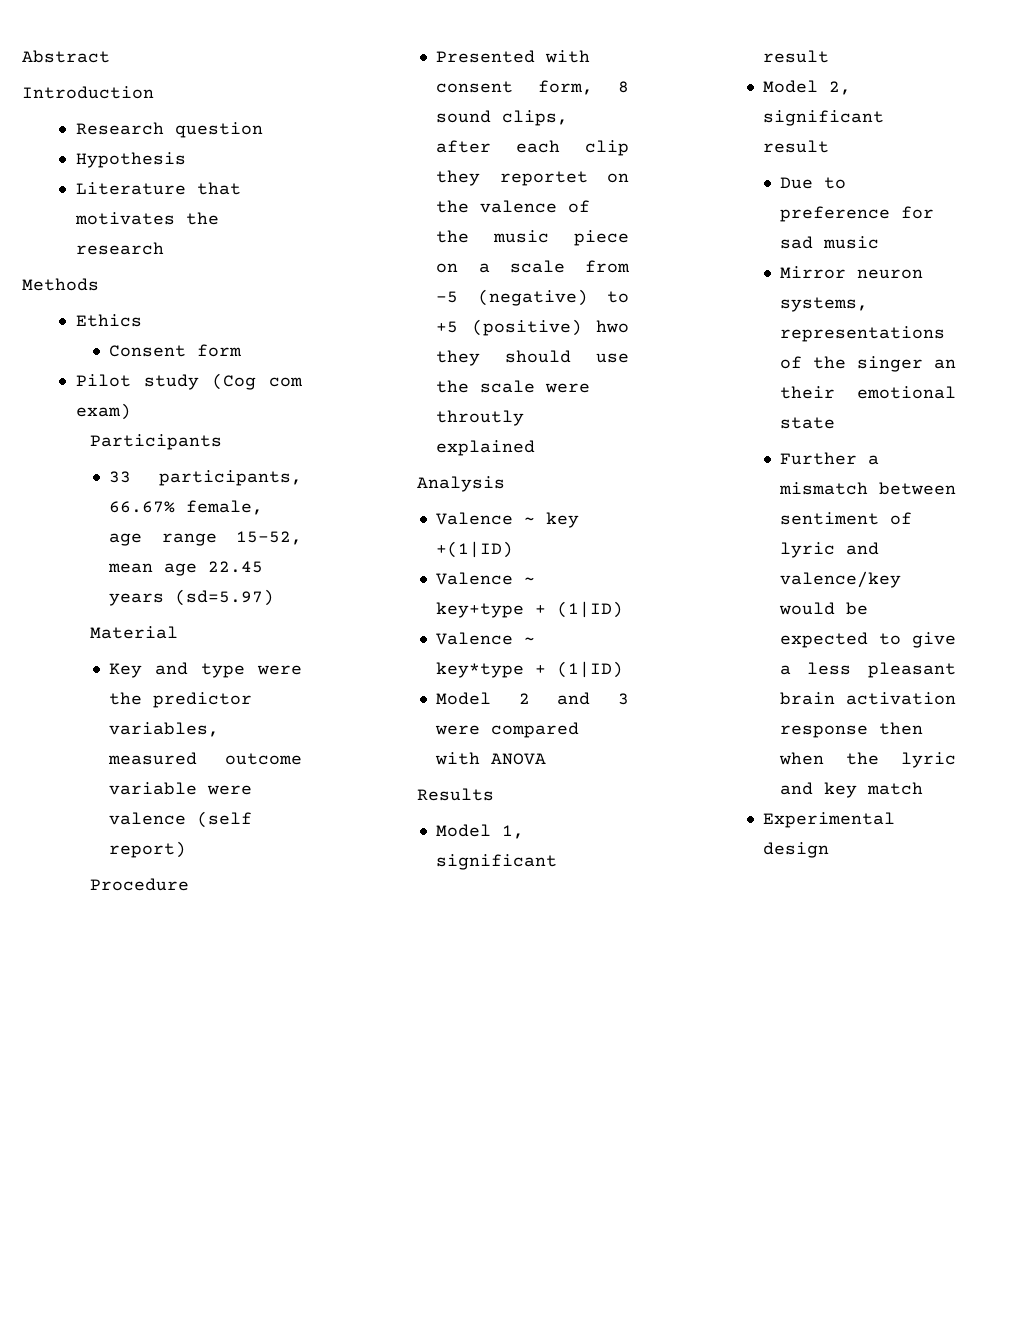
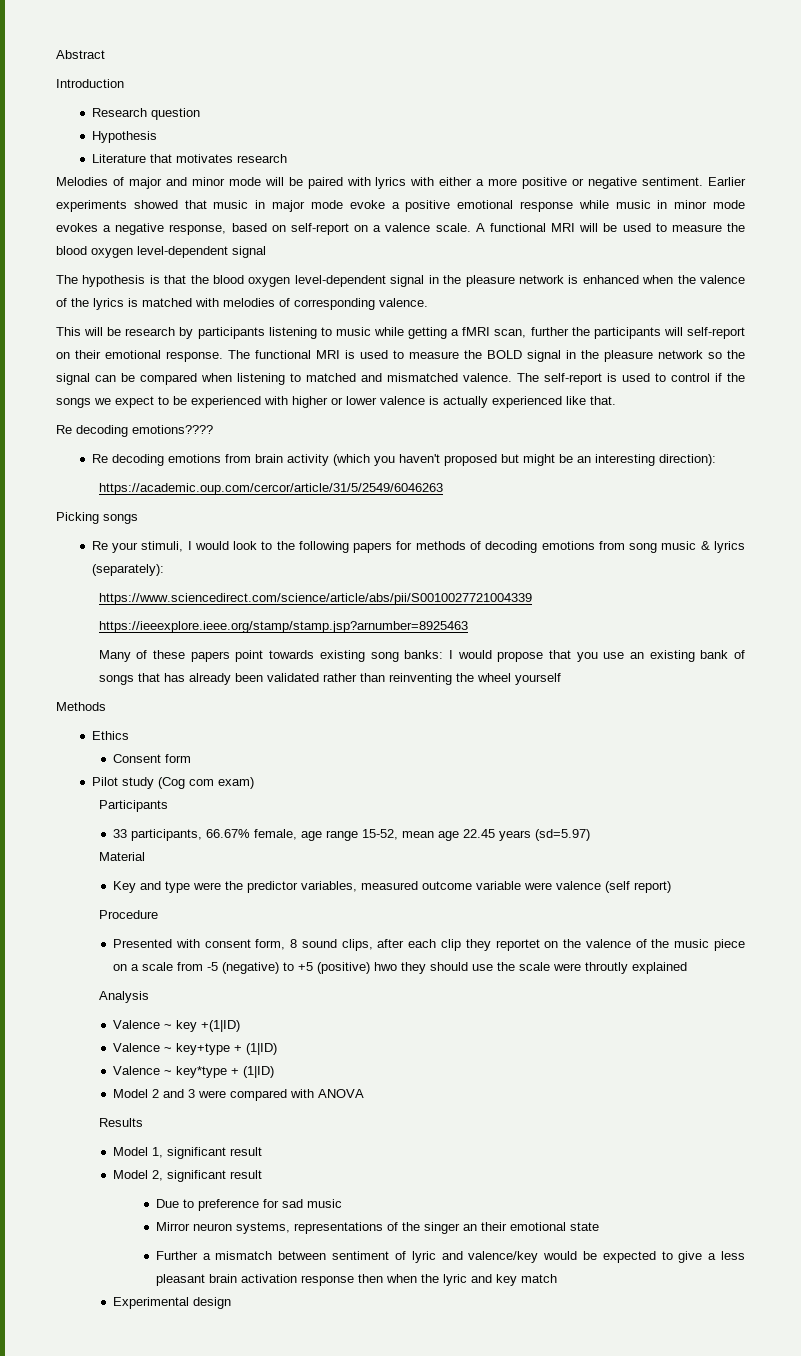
- Literature that motivates the research
+ Literature that motivates research
+ Melodies of major and minor mode will be paired with lyrics with either a more positive or negative sentiment. Earlier experiments showed that music in major mode evoke a positive emotional response while music in minor mode evokes a negative response, based on self-report on a valence scale. A functional MRI will be used to measure the blood oxygen level-dependent signal
+ The hypothesis is that the blood oxygen level-dependent signal in the pleasure network is enhanced when the valence of the lyrics is matched with melodies of corresponding valence.
+ This will be research by participants listening to music while getting a fMRI scan, further the participants will self-report on their emotional response. The functional MRI is used to measure the BOLD signal in the pleasure network so the signal can be compared when listening to matched and mismatched valence. The self-report is used to control if the songs we expect to be experienced with higher or lower valence is actually experienced like that.
+ Re decoding emotions????
+ Re decoding emotions from brain activity (which you haven't proposed but might be an interesting direction):
+ https://academic.oup.com/cercor/article/31/5/2549/6046263
+ Picking songs
+ Re your stimuli, I would look to the following papers for methods of decoding emotions from song music & lyrics (separately):
+ https://www.sciencedirect.com/science/article/abs/pii/S0010027721004339
+ https://ieeexplore.ieee.org/stamp/stamp.jsp?arnumber=8925463
+ Many of these papers point towards existing song banks: I would propose that you use an existing bank of songs that has already been validated rather than reinventing the wheel yourself

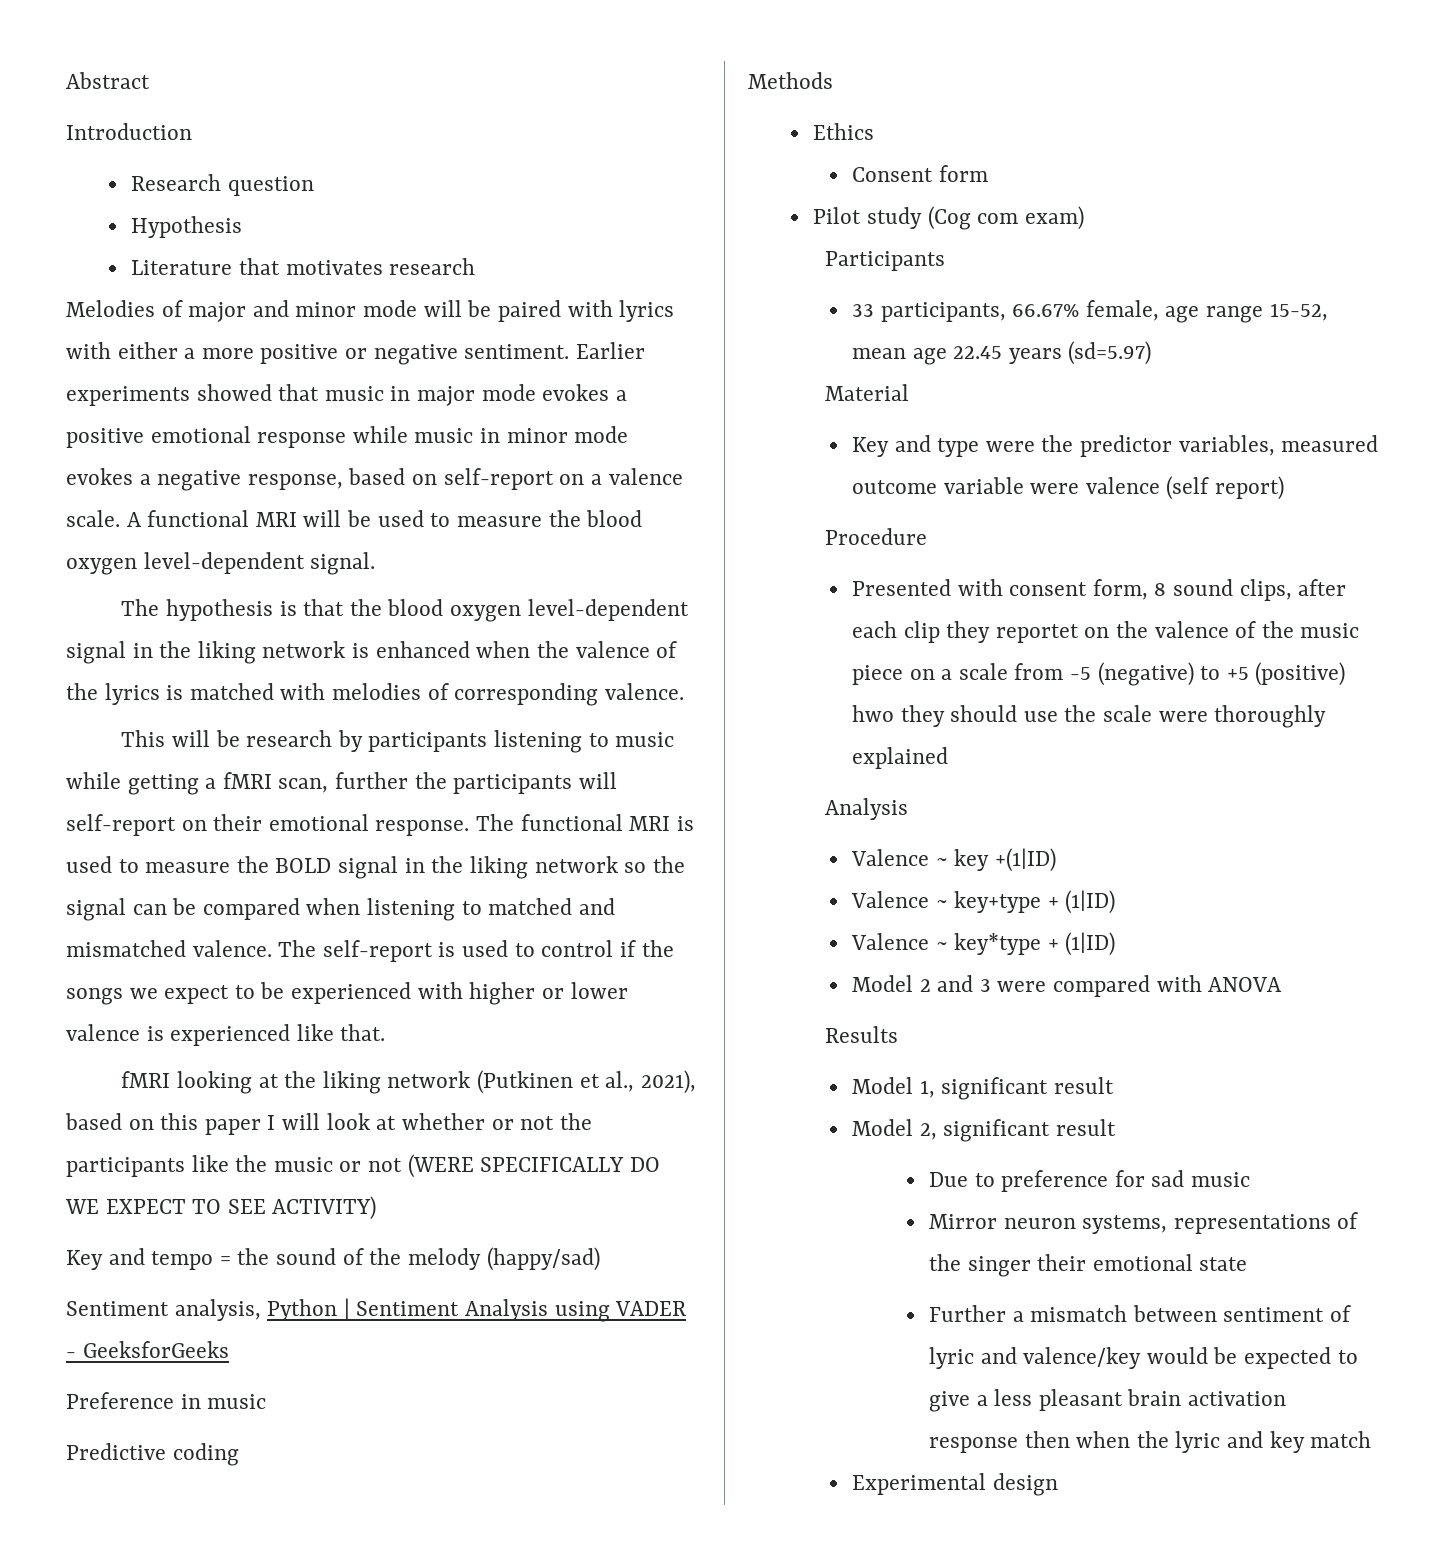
- Earlier experiments showed that music in major mode evoke a positive emotional response while music in minor mode evokes a negative response, based on self-report on a valence scale.
+ Earlier experiments showed that music in major mode evokes a positive emotional response while music in minor mode evokes a negative response, based on self-report on a valence scale.
- A functional MRI will be used to measure the blood oxygen level-dependent signal
+ A functional MRI will be used to measure the blood oxygen level-dependent signal.
- The hypothesis is that the blood oxygen level-dependent signal in the pleasure network is enhanced when the valence of the lyrics is matched with melodies of corresponding valence.
+ The hypothesis is that the blood oxygen level-dependent signal in the liking network is enhanced when the valence of the lyrics is matched with melodies of corresponding valence.
- The functional MRI is used to measure the BOLD signal in the pleasure network so the signal can be compared when listening to matched and mismatched valence.
+ The functional MRI is used to measure the BOLD signal in the liking network so the signal can be compared when listening to matched and mismatched valence.
- The self-report is used to control if the songs we expect to be experienced with higher or lower valence is actually experienced like that.
+ The self-report is used to control if the songs we expect to be experienced with higher or lower valence is experienced like that.
- Re decoding emotions????
- Re decoding emotions from brain activity (which you haven't proposed but might be an interesting direction):
- https://academic.oup.com/cercor/article/31/5/2549/6046263
- Picking songs
- Re your stimuli, I would look to the following papers for methods of decoding emotions from song music & lyrics (separately):
- https://www.sciencedirect.com/science/article/abs/pii/S0010027721004339
- https://ieeexplore.ieee.org/stamp/stamp.jsp?arnumber=8925463
- Many of these papers point towards existing song banks: I would propose that you use an existing bank of songs that has already been validated rather than reinventing the wheel yourself
+ fMRI looking at the liking network (Putkinen et al., 2021), based on this paper I will look at whether or not the participants like the music or not (WERE SPECIFICALLY DO WE EXPECT TO SEE ACTIVITY)
+ Key and tempo = the sound of the melody (happy/sad)
+ Sentiment analysis, Python | Sentiment Analysis using VADER - GeeksforGeeks
+ Preference in music
+ Predictive coding
- Presented with consent form, 8 sound clips, after each clip they reportet on the valence of the music piece on a scale from -5 (negative) to +5 (positive) hwo they should use the scale were throutly explained
+ Presented with consent form, 8 sound clips, after each clip they reportet on the valence of the music piece on a scale from -5 (negative) to +5 (positive) hwo they should use the scale were thoroughly explained
- Mirror neuron systems, representations of the singer an their emotional state
+ Mirror neuron systems, representations of the singer their emotional state

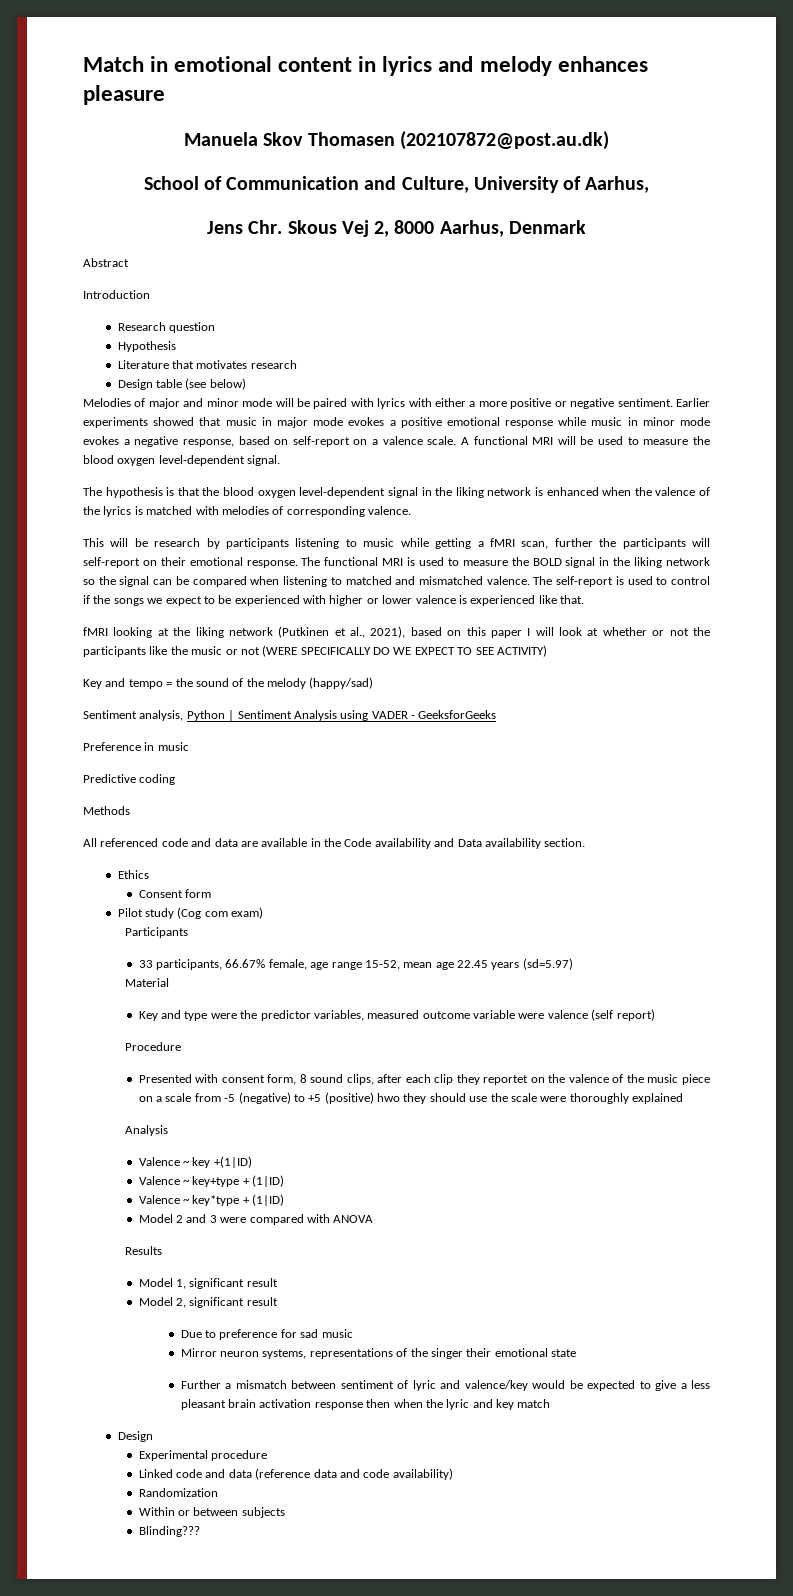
+ Match in emotional content in lyrics and melody enhances pleasure
+ Manuela Skov Thomasen (202107872@post.au.dk)
+ School of Communication and Culture, University of Aarhus,
+ Jens Chr. Skous Vej 2, 8000 Aarhus, Denmark
+ Design table (see below)
+ All referenced code and data are available in the Code availability and Data availability section.
  Further a mismatch between sentiment of lyric and valence/key would be expected to give a less pleasant brain activation response then when the lyric and key match
+ Design
- Experimental design
+ Experimental procedure
+ Linked code and data (reference data and code availability)
+ Randomization
+ Within or between subjects
+ Blinding???

